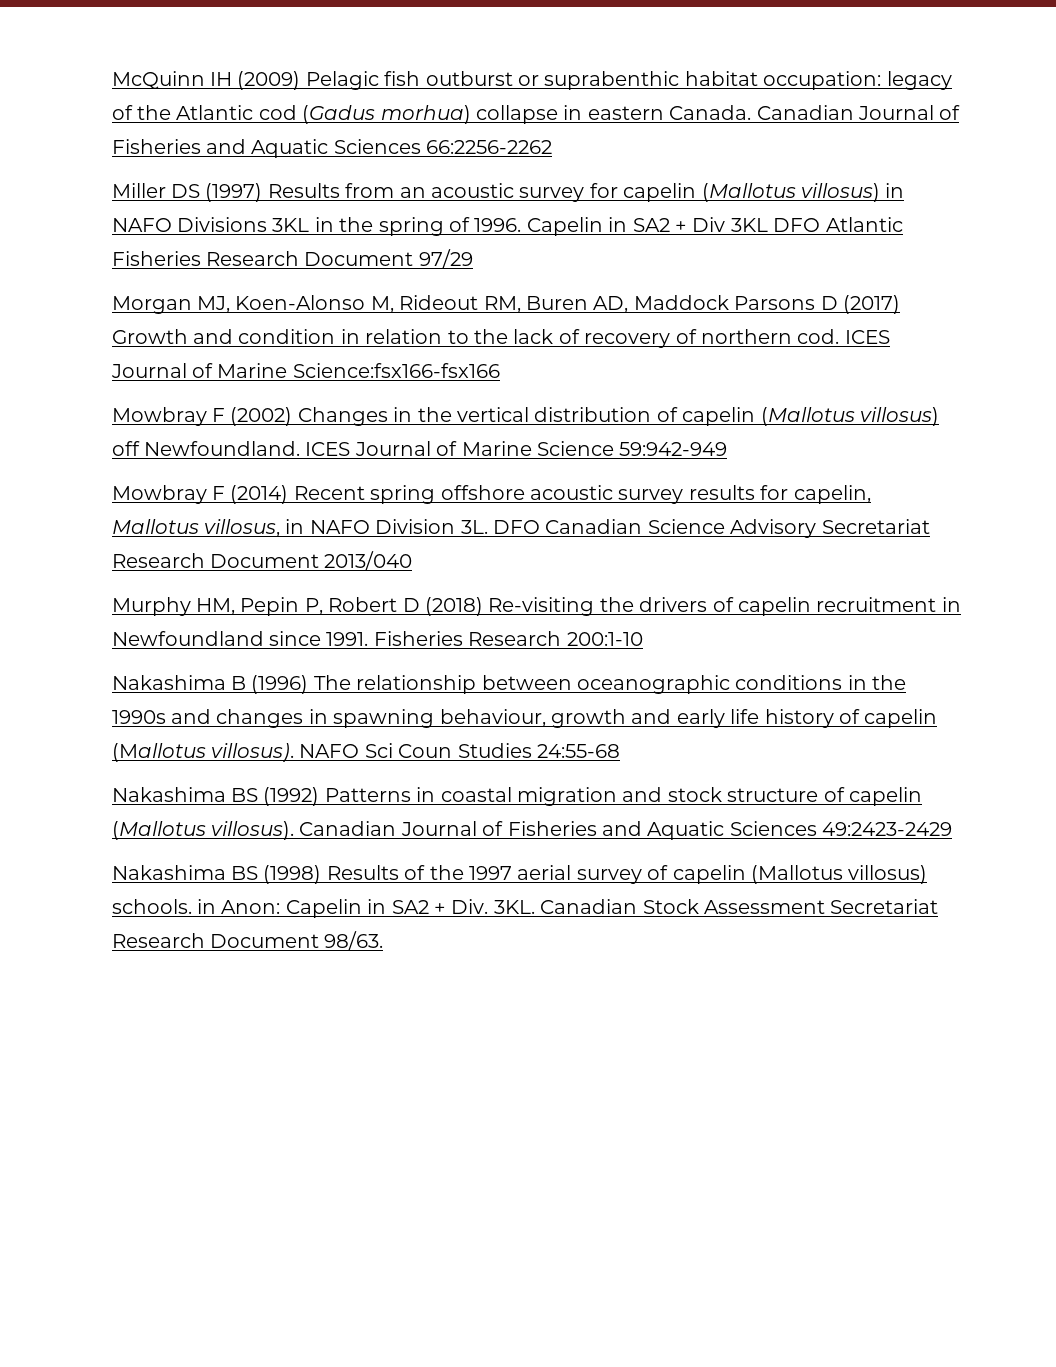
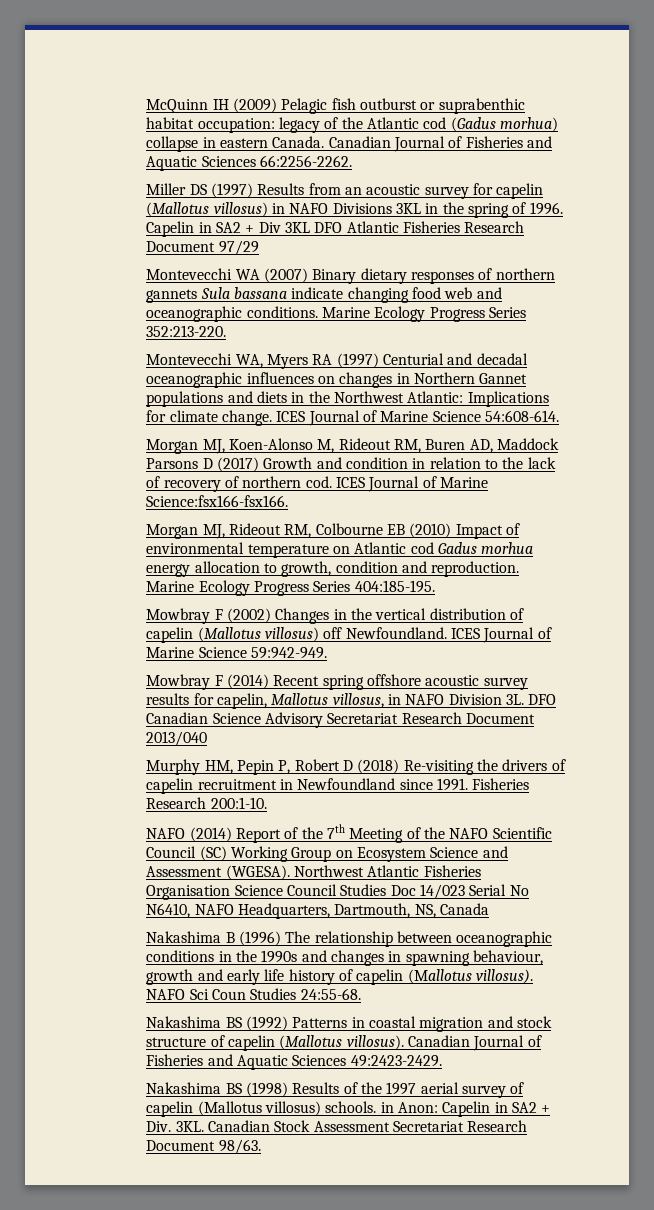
- Canadian Journal of Fisheries and Aquatic Sciences 66:2256-2262
+ Canadian Journal of Fisheries and Aquatic Sciences 66:2256-2262.
+ Montevecchi WA (2007) Binary dietary responses of northern gannets Sula bassana indicate changing food web and oceanographic conditions. Marine Ecology Progress Series 352:213-220.
+ Montevecchi WA, Myers RA (1997) Centurial and decadal oceanographic influences on changes in Northern Gannet populations and diets in the Northwest Atlantic: Implications for climate change. ICES Journal of Marine Science 54:608-614.
- ICES Journal of Marine Science:fsx166-fsx166
+ ICES Journal of Marine Science:fsx166-fsx166.
+ Morgan MJ, Rideout RM, Colbourne EB (2010) Impact of environmental temperature on Atlantic cod Gadus morhua energy allocation to growth, condition and reproduction. Marine Ecology Progress Series 404:185-195.
- ICES Journal of Marine Science 59:942-949
+ ICES Journal of Marine Science 59:942-949.
- Fisheries Research 200:1-10
+ Fisheries Research 200:1-10.
+ NAFO (2014) Report of the 7th Meeting of the NAFO Scientific Council (SC) Working Group on Ecosystem Science and Assessment (WGESA). Northwest Atlantic Fisheries Organisation Science Council Studies Doc 14/023 Serial No N6410, NAFO Headquarters, Dartmouth, NS, Canada
- NAFO Sci Coun Studies 24:55-68
+ NAFO Sci Coun Studies 24:55-68.
- Canadian Journal of Fisheries and Aquatic Sciences 49:2423-2429
+ Canadian Journal of Fisheries and Aquatic Sciences 49:2423-2429.

